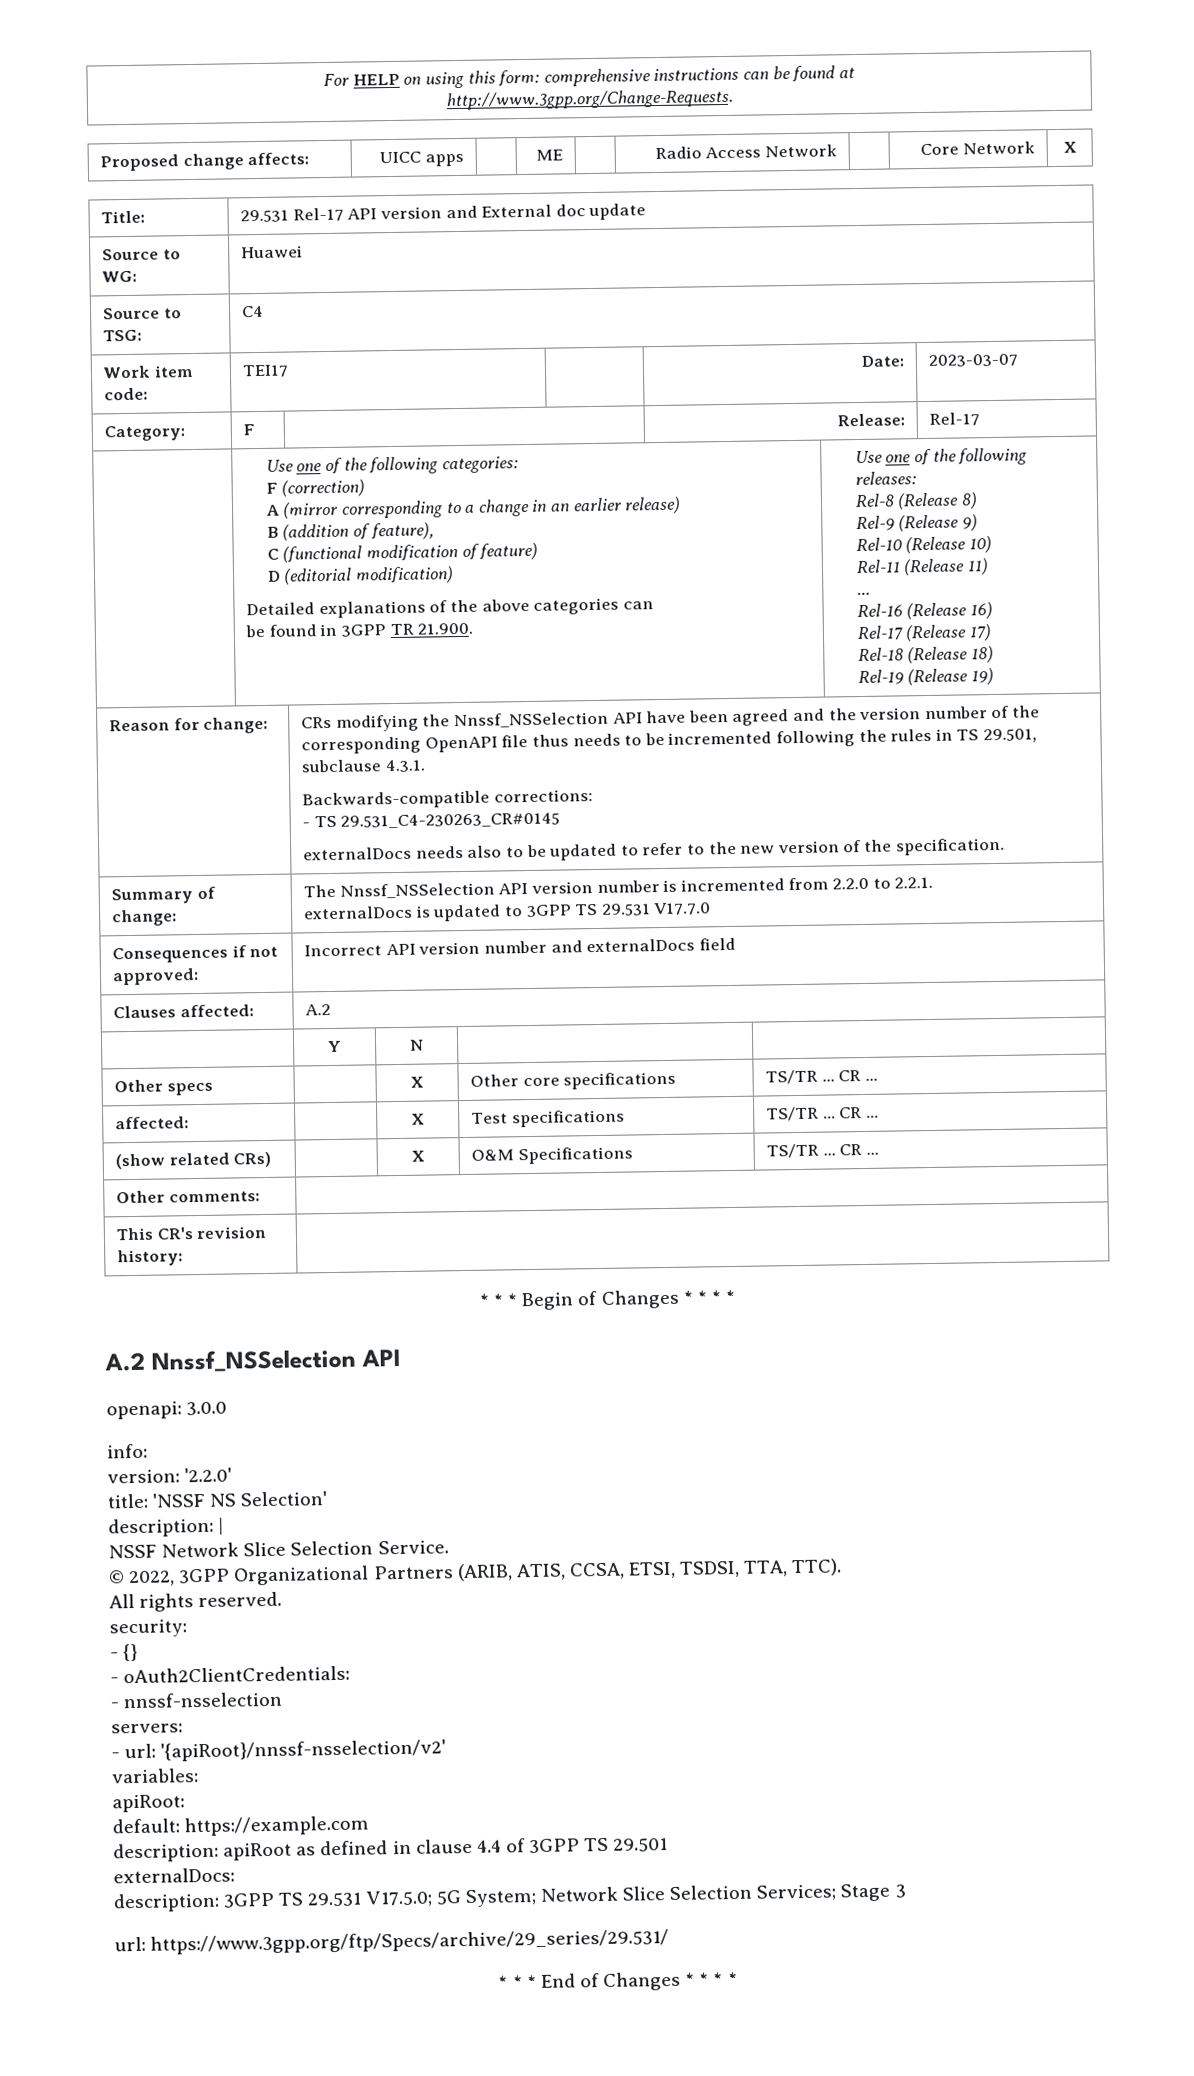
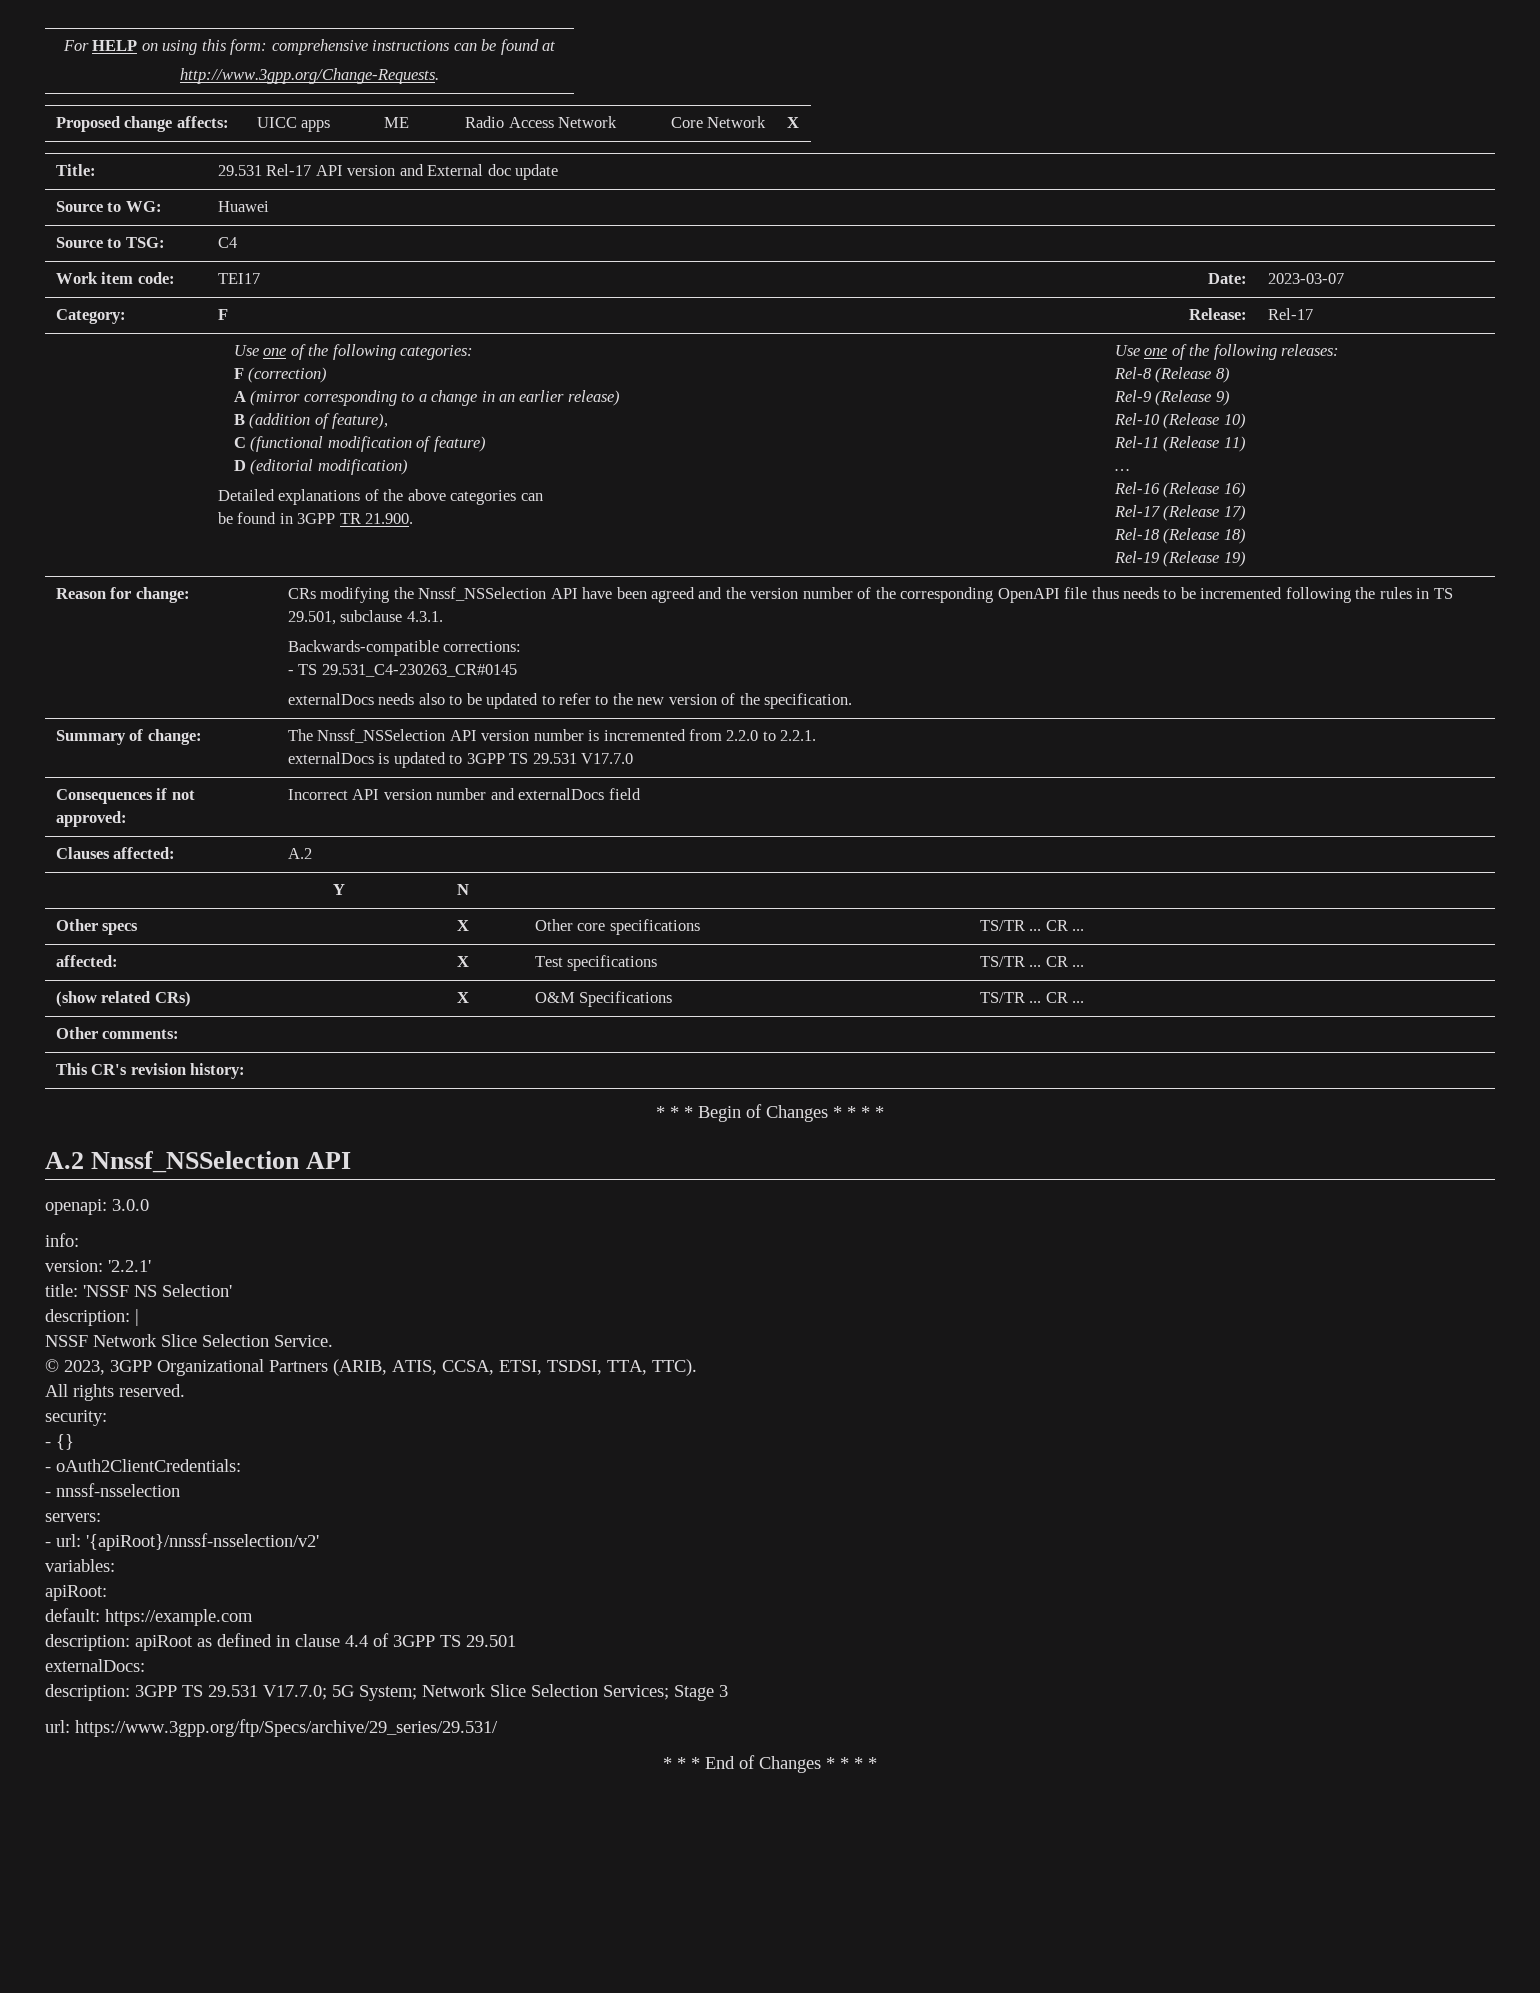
- version: '2.2.0'
+ version: '2.2.1'
- © 2022, 3GPP Organizational Partners (ARIB, ATIS, CCSA, ETSI, TSDSI, TTA, TTC).
+ © 2023, 3GPP Organizational Partners (ARIB, ATIS, CCSA, ETSI, TSDSI, TTA, TTC).
- description: 3GPP TS 29.531 V17.5.0; 5G System; Network Slice Selection Services; Stage 3
+ description: 3GPP TS 29.531 V17.7.0; 5G System; Network Slice Selection Services; Stage 3

